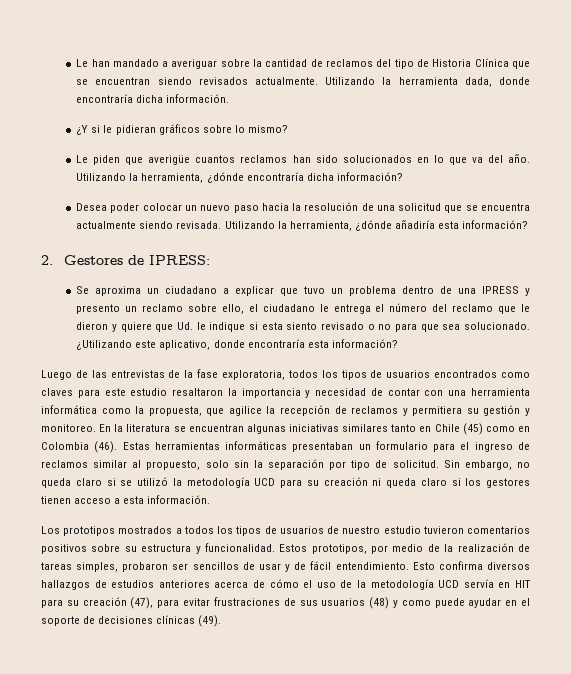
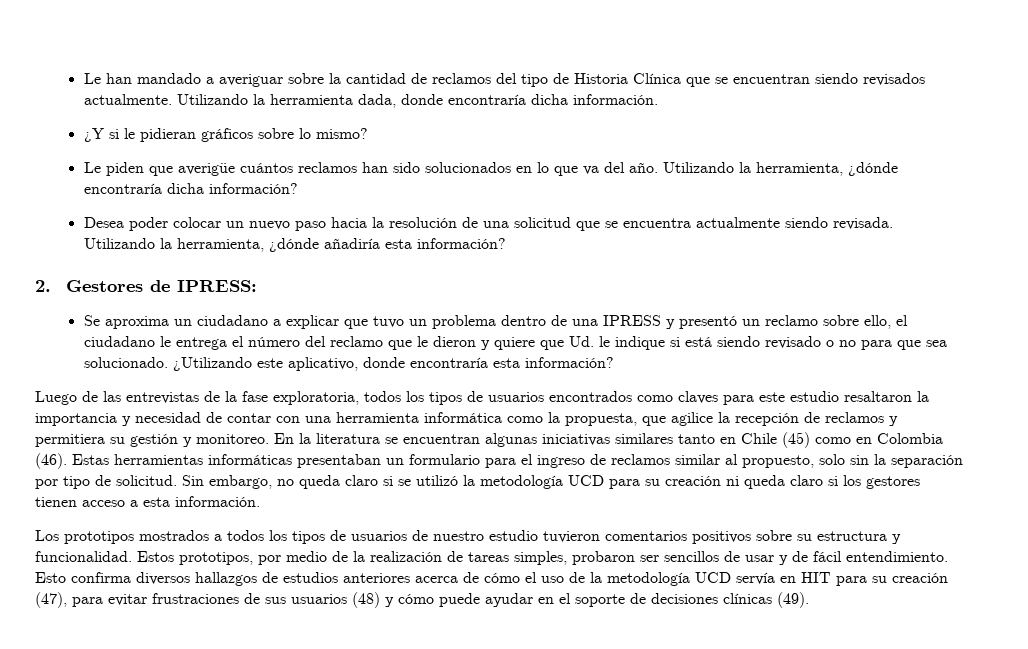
- Le piden que averigüe cuantos reclamos han sido solucionados en lo que va del año.
+ Le piden que averigüe cuántos reclamos han sido solucionados en lo que va del año.
- Se aproxima un ciudadano a explicar que tuvo un problema dentro de una IPRESS y presento un reclamo sobre ello, el ciudadano le entrega el número del reclamo que le dieron y quiere que Ud. le indique si esta siento revisado o no para que sea solucionado.
+ Se aproxima un ciudadano a explicar que tuvo un problema dentro de una IPRESS y presentó un reclamo sobre ello, el ciudadano le entrega el número del reclamo que le dieron y quiere que Ud. le indique si está siendo revisado o no para que sea solucionado.
- Esto confirma diversos hallazgos de estudios anteriores acerca de cómo el uso de la metodología UCD servía en HIT para su creación (47), para evitar frustraciones de sus usuarios (48) y como puede ayudar en el soporte de decisiones clínicas (49).
+ Esto confirma diversos hallazgos de estudios anteriores acerca de cómo el uso de la metodología UCD servía en HIT para su creación (47), para evitar frustraciones de sus usuarios (48) y cómo puede ayudar en el soporte de decisiones clínicas (49).

